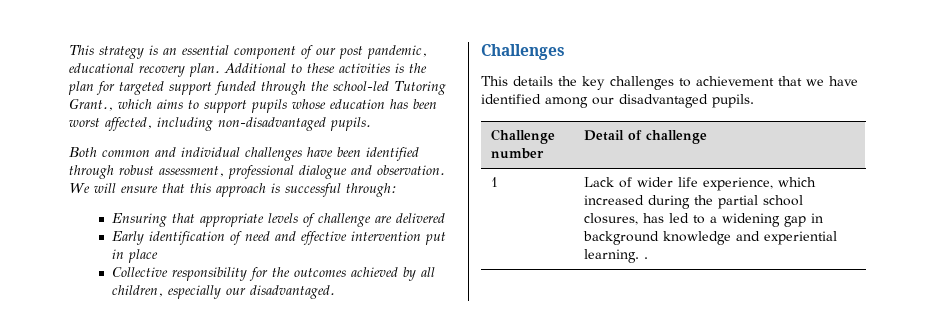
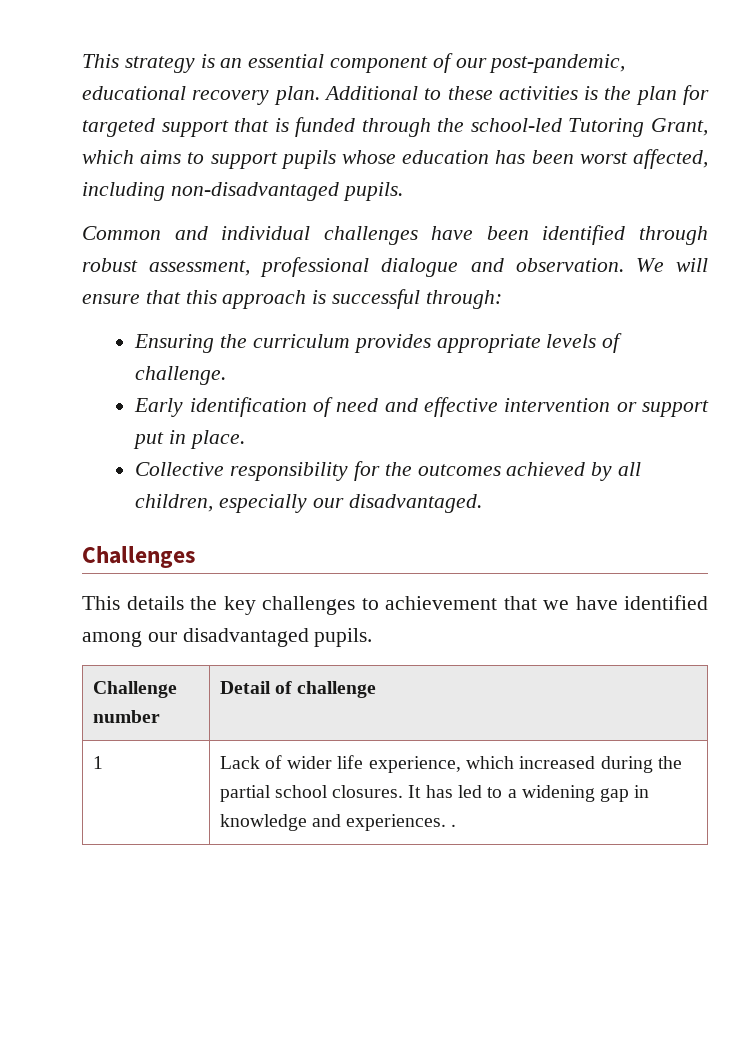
- This strategy is an essential component of our post pandemic, educational recovery plan.
+ This strategy is an essential component of our post-pandemic, educational recovery plan.
- Additional to these activities is the plan for targeted support funded through the school-led Tutoring Grant., which aims to support pupils whose education has been worst affected, including non-disadvantaged pupils.
+ Additional to these activities is the plan for targeted support that is funded through the school-led Tutoring Grant, which aims to support pupils whose education has been worst affected, including non-disadvantaged pupils.
- Both common and individual challenges have been identified through robust assessment, professional dialogue and observation.
+ Common and individual challenges have been identified through robust assessment, professional dialogue and observation.
- Ensuring that appropriate levels of challenge are delivered
+ Ensuring the curriculum provides appropriate levels of challenge.
- Early identification of need and effective intervention put in place
+ Early identification of need and effective intervention or support put in place.
- 1 | Lack of wider life experience, which increased during the partial school closures, has led to a widening gap in background knowledge and experiential learning. .
+ 1 | Lack of wider life experience, which increased during the partial school closures. It has led to a widening gap in knowledge and experiences. .

